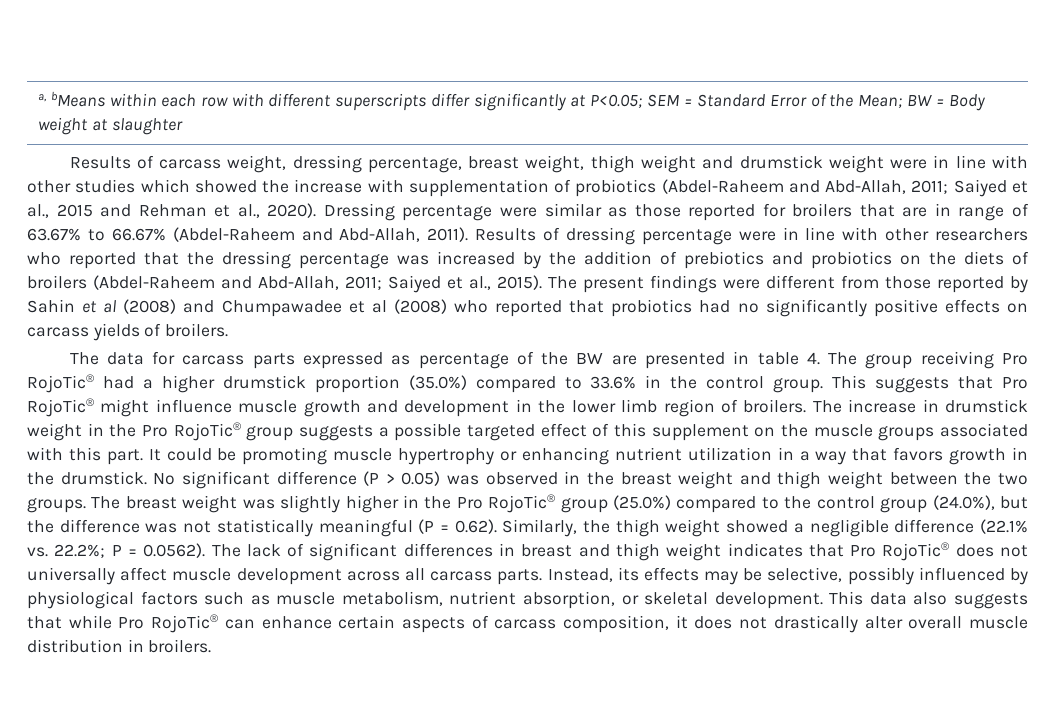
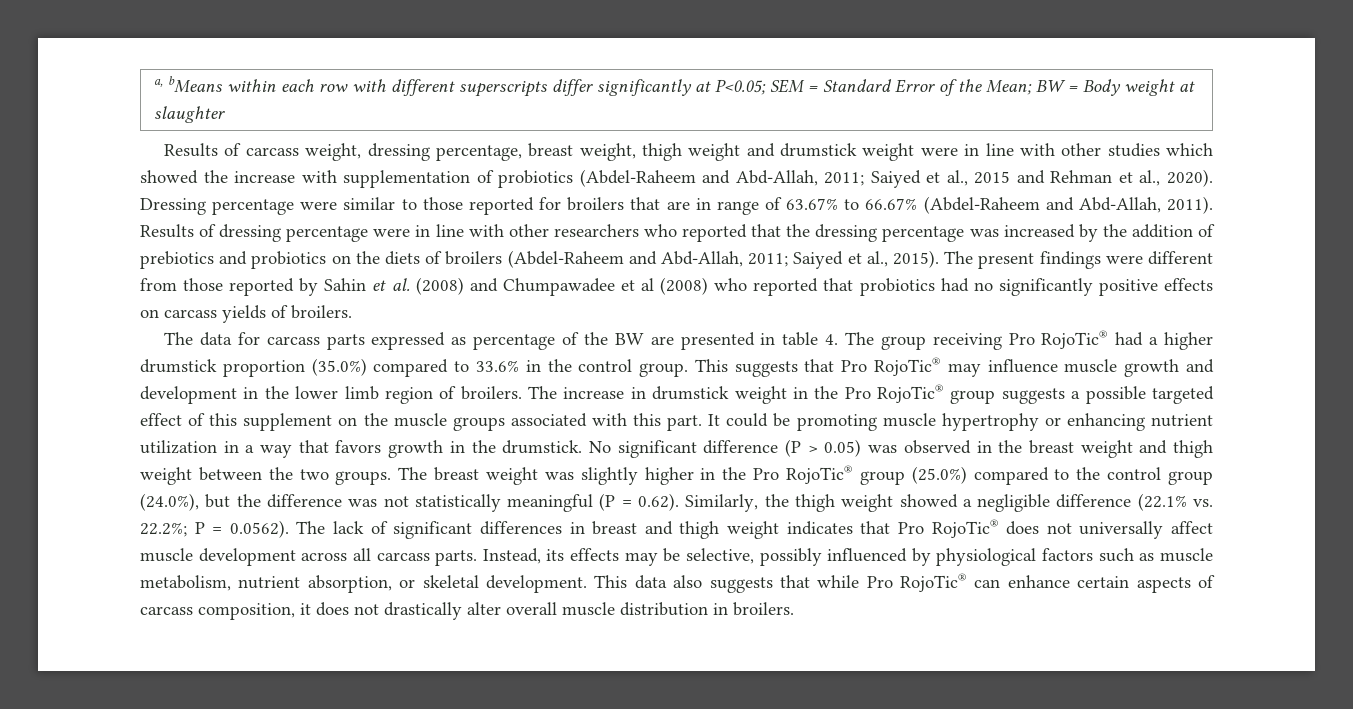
- Dressing percentage were similar as those reported for broilers that are in range of 63.67% to 66.67% (Abdel-Raheem and Abd-Allah, 2011).
+ Dressing percentage were similar to those reported for broilers that are in range of 63.67% to 66.67% (Abdel-Raheem and Abd-Allah, 2011).
- The present findings were different from those reported by Sahin et al (2008) and Chumpawadee et al (2008) who reported that probiotics had no significantly positive effects on carcass yields of broilers.
+ The present findings were different from those reported by Sahin et al. (2008) and Chumpawadee et al (2008) who reported that probiotics had no significantly positive effects on carcass yields of broilers.
- This suggests that Pro RojoTic® might influence muscle growth and development in the lower limb region of broilers.
+ This suggests that Pro RojoTic® may influence muscle growth and development in the lower limb region of broilers.

